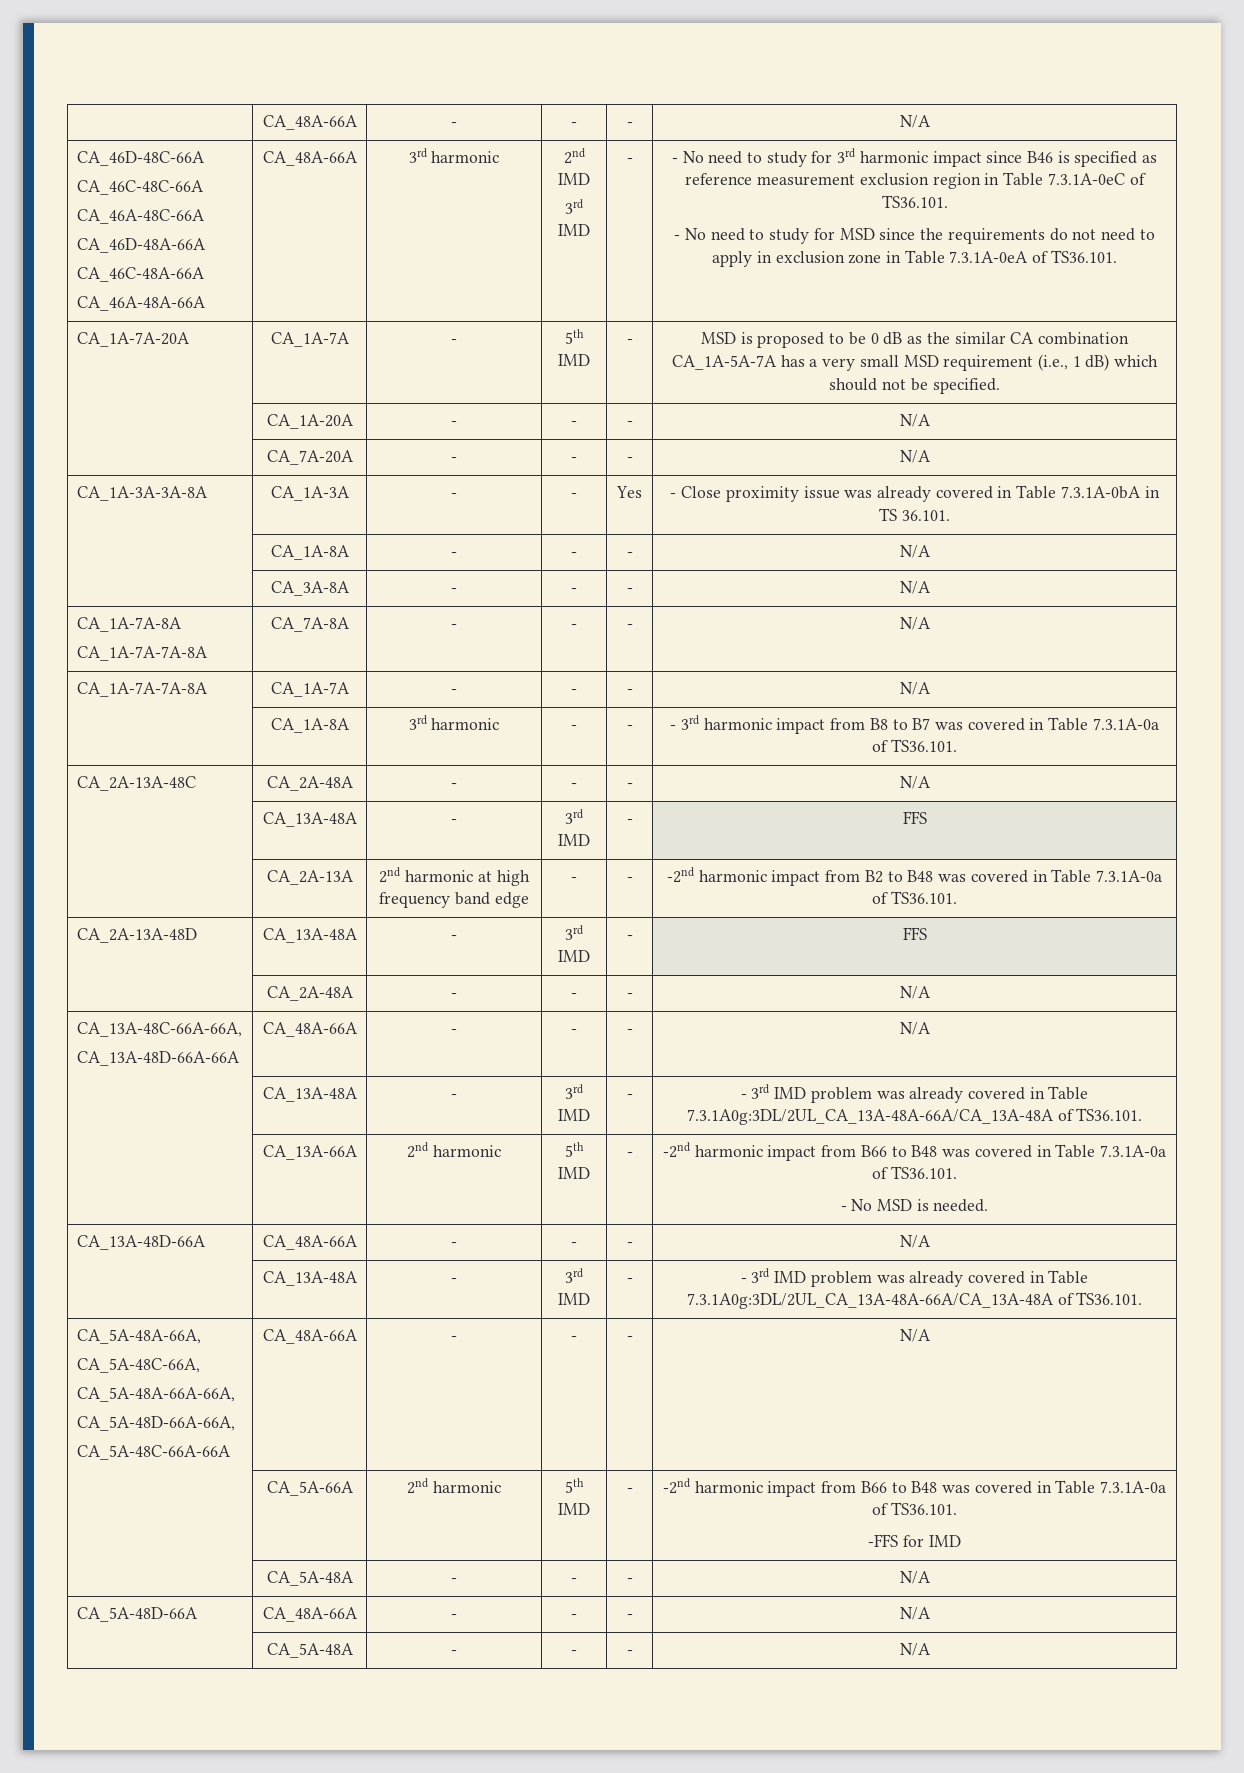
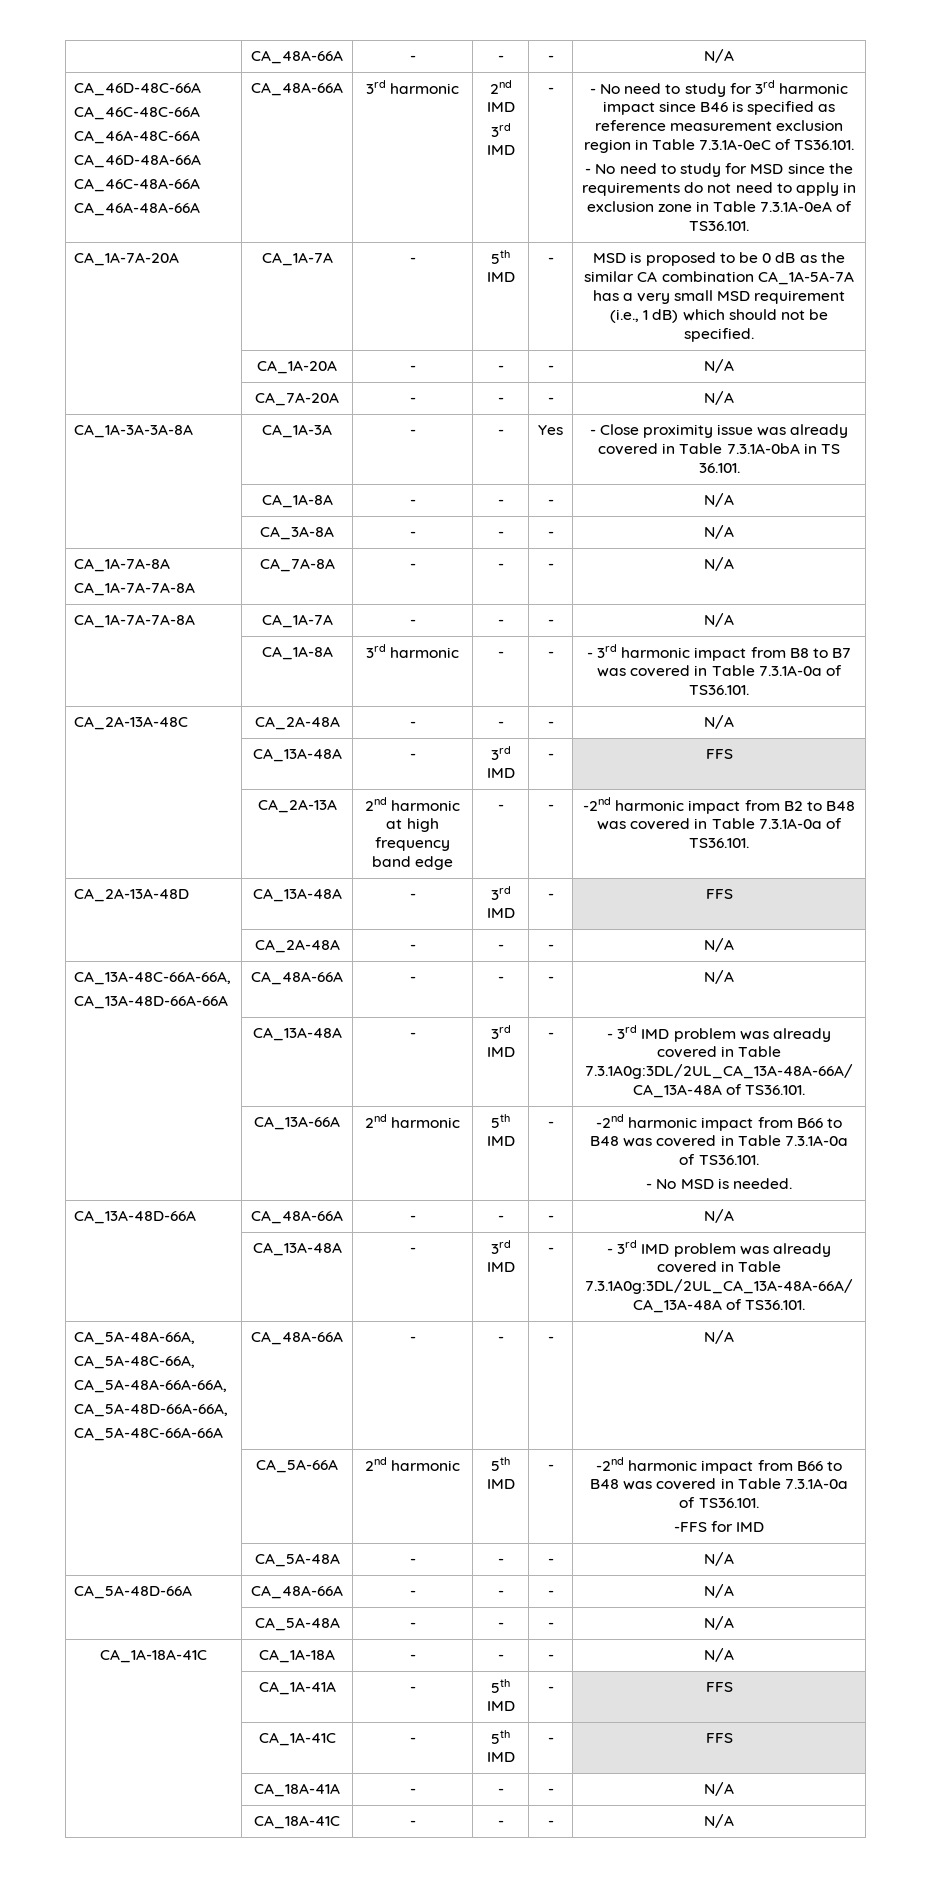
+ CA_1A-18A-41C | CA_1A-18A | - | - | - | N/A
+ | CA_1A-41A | - | 5th IMD | - | FFS
+ | CA_1A-41C | - | 5th IMD | - | FFS
+ | CA_18A-41A | - | - | - | N/A
+ | CA_18A-41C | - | - | - | N/A

